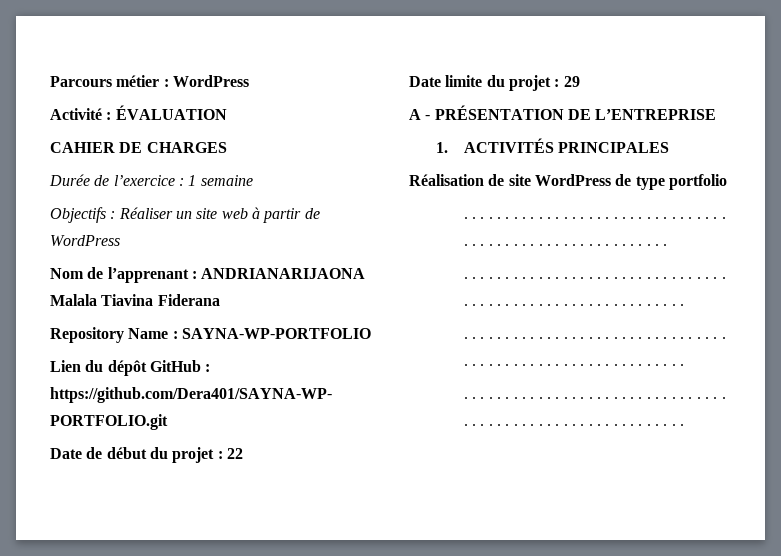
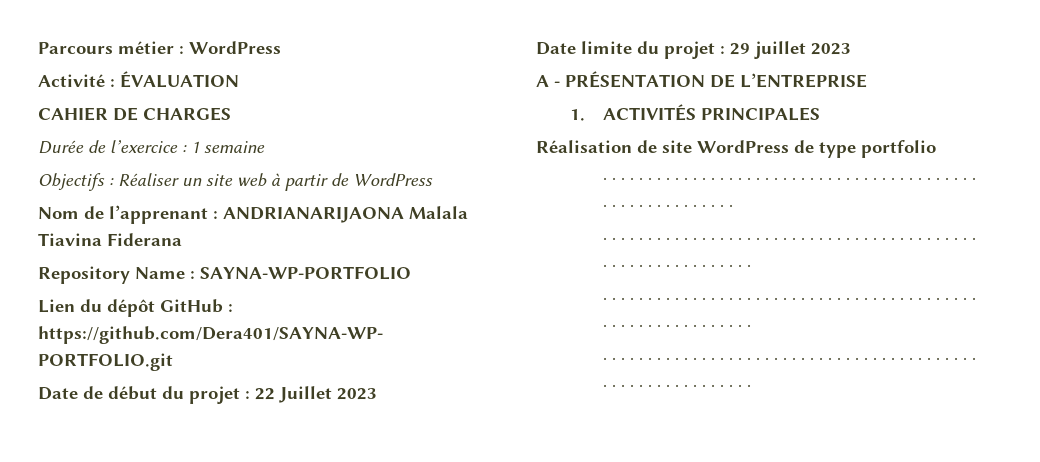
- Date de début du projet : 22
+ Date de début du projet : 22 Juillet 2023
- Date limite du projet : 29
+ Date limite du projet : 29 juillet 2023

